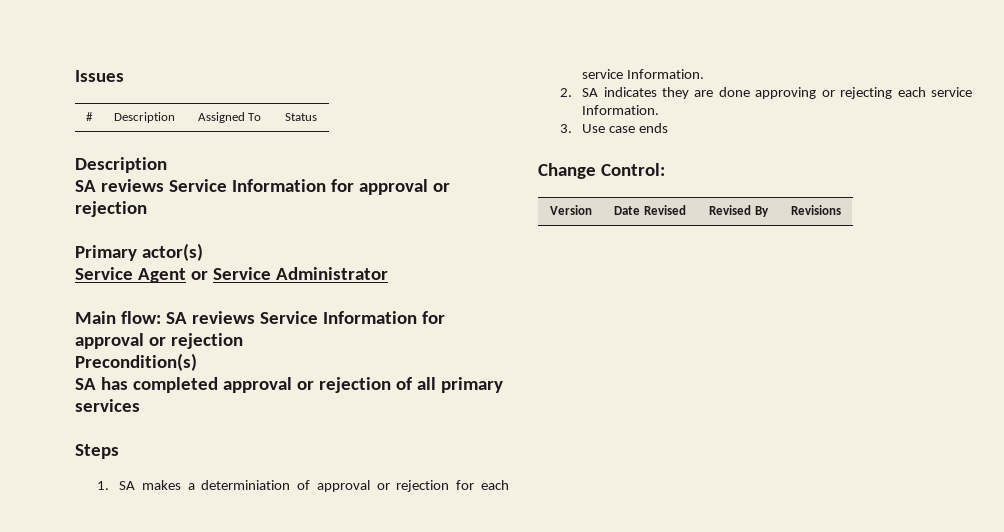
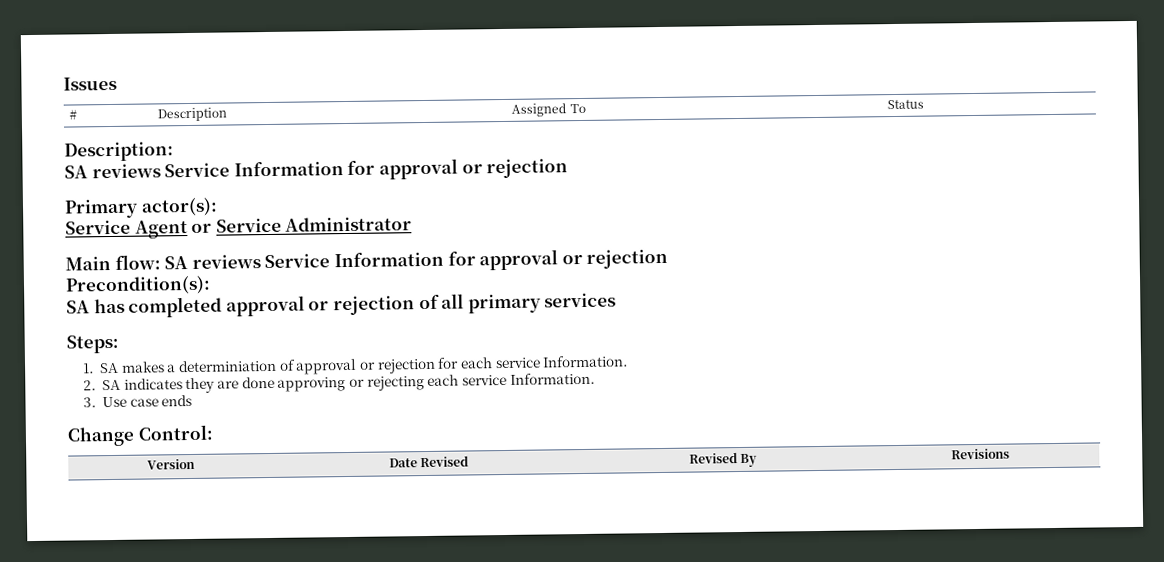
  # | Description | Assigned To | Status
- Description
+ Description:
- Primary actor(s)
+ Primary actor(s):
- Precondition(s)
+ Precondition(s):
- Steps
+ Steps:

